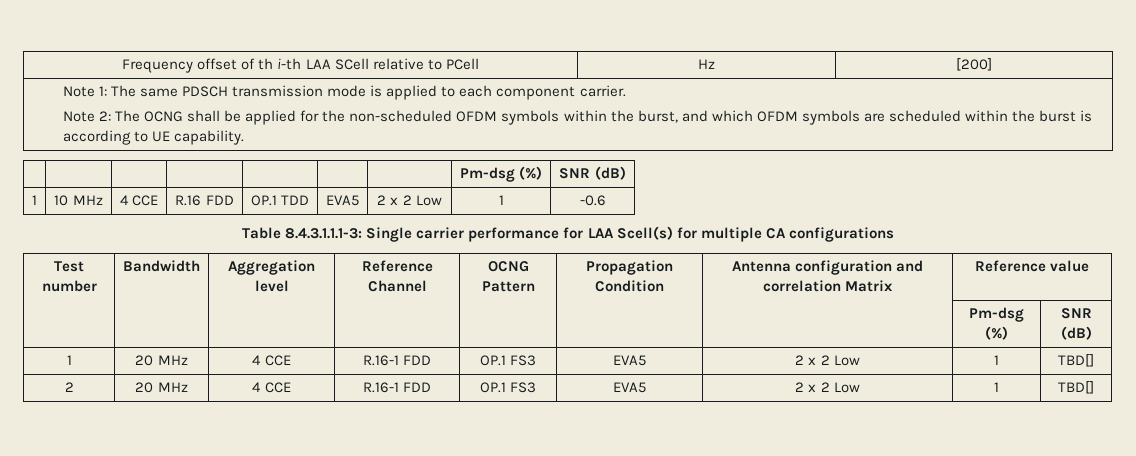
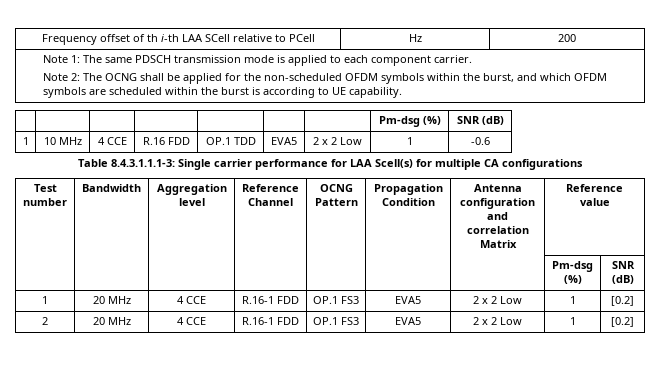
- Frequency offset of th i-th LAA SCell relative to PCell | Hz | [200]
+ Frequency offset of th i-th LAA SCell relative to PCell | Hz | 200
- 1 | 20 MHz | 4 CCE | R.16-1 FDD | OP.1 FS3 | EVA5 | 2 x 2 Low | 1 | TBD[]
+ 1 | 20 MHz | 4 CCE | R.16-1 FDD | OP.1 FS3 | EVA5 | 2 x 2 Low | 1 | [0.2]
- 2 | 20 MHz | 4 CCE | R.16-1 FDD | OP.1 FS3 | EVA5 | 2 x 2 Low | 1 | TBD[]
+ 2 | 20 MHz | 4 CCE | R.16-1 FDD | OP.1 FS3 | EVA5 | 2 x 2 Low | 1 | [0.2]

